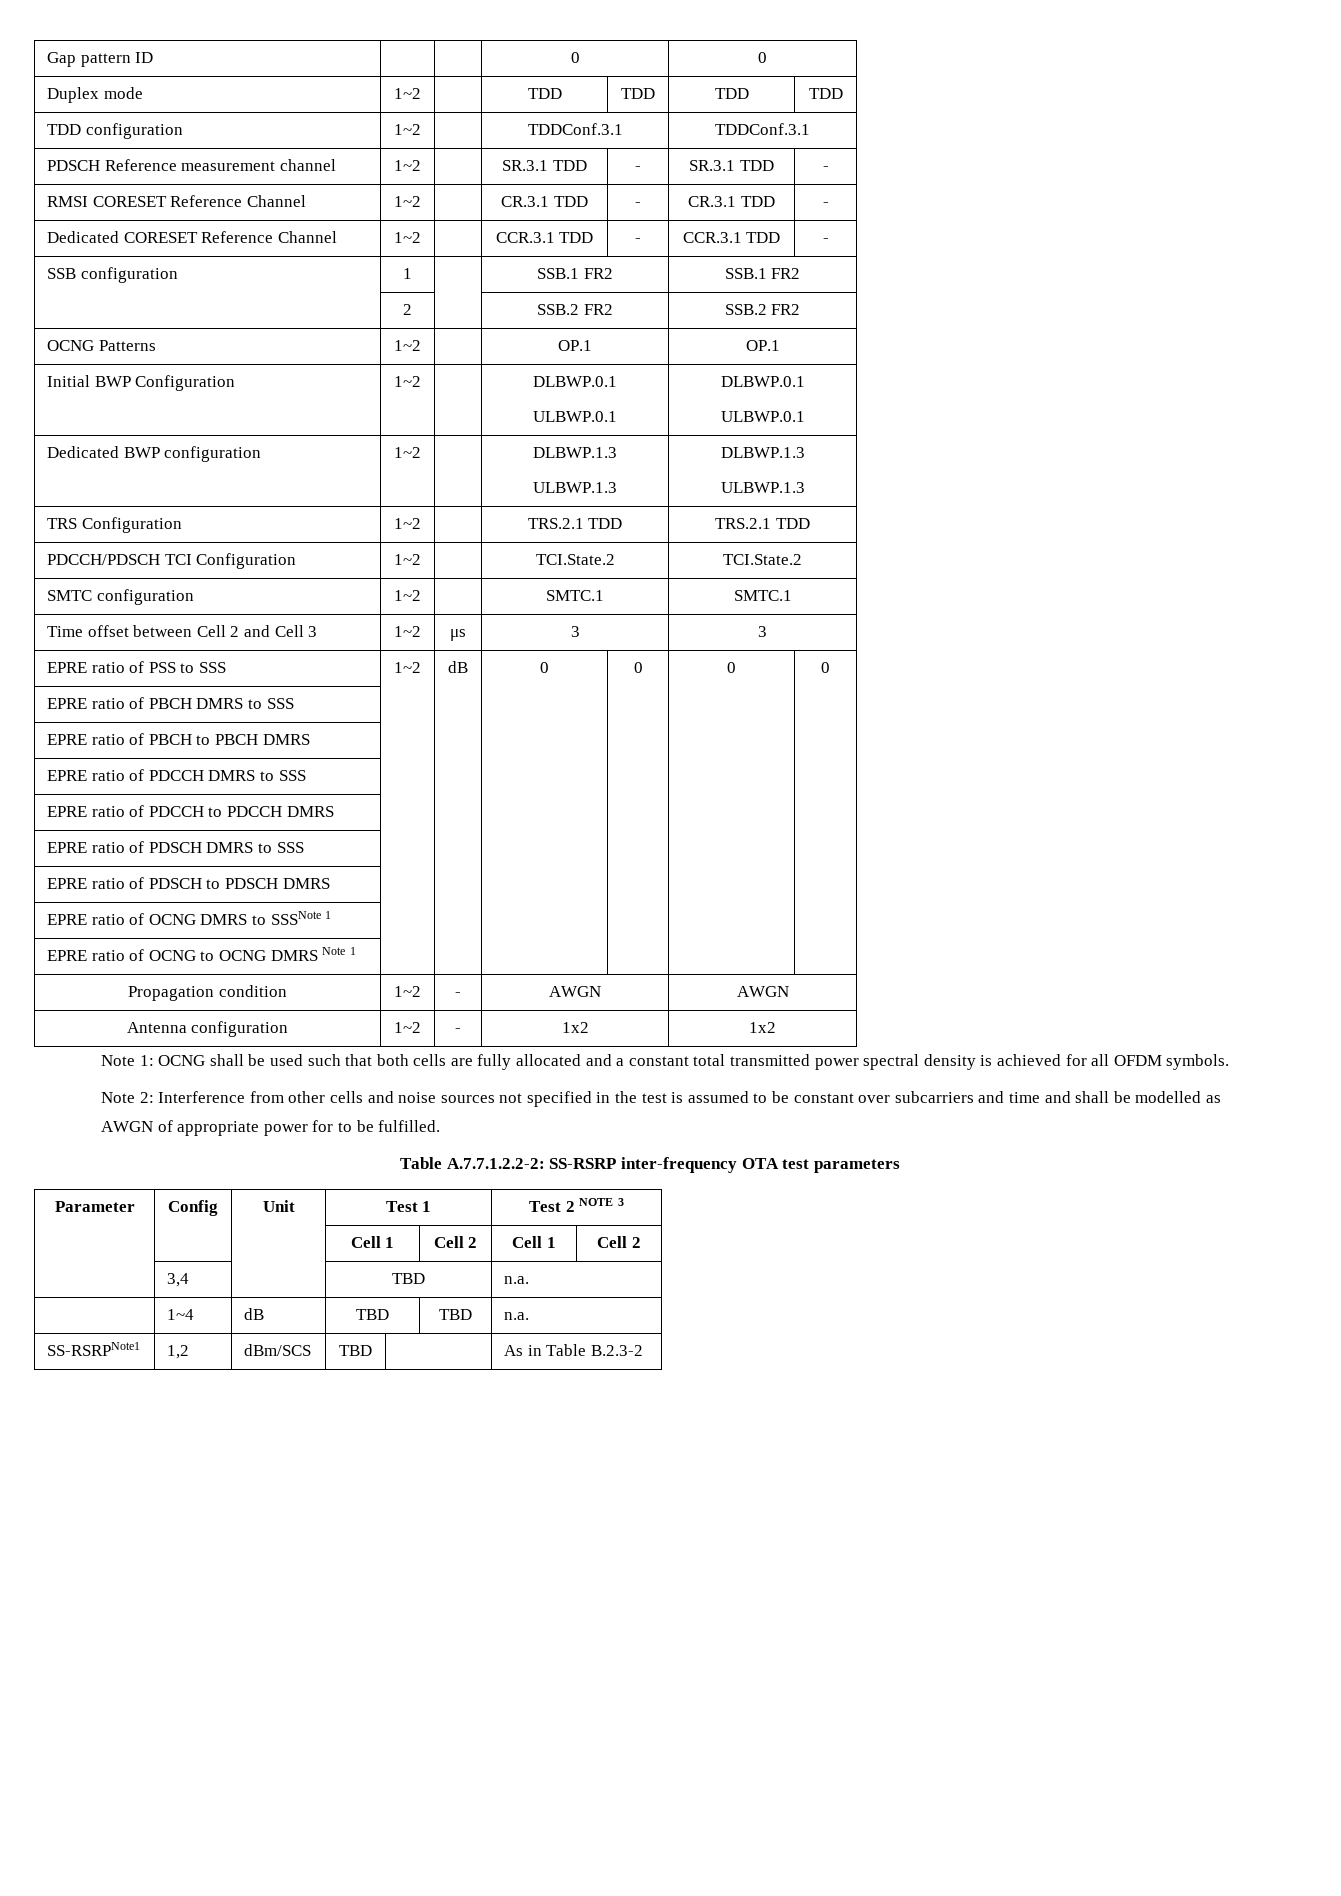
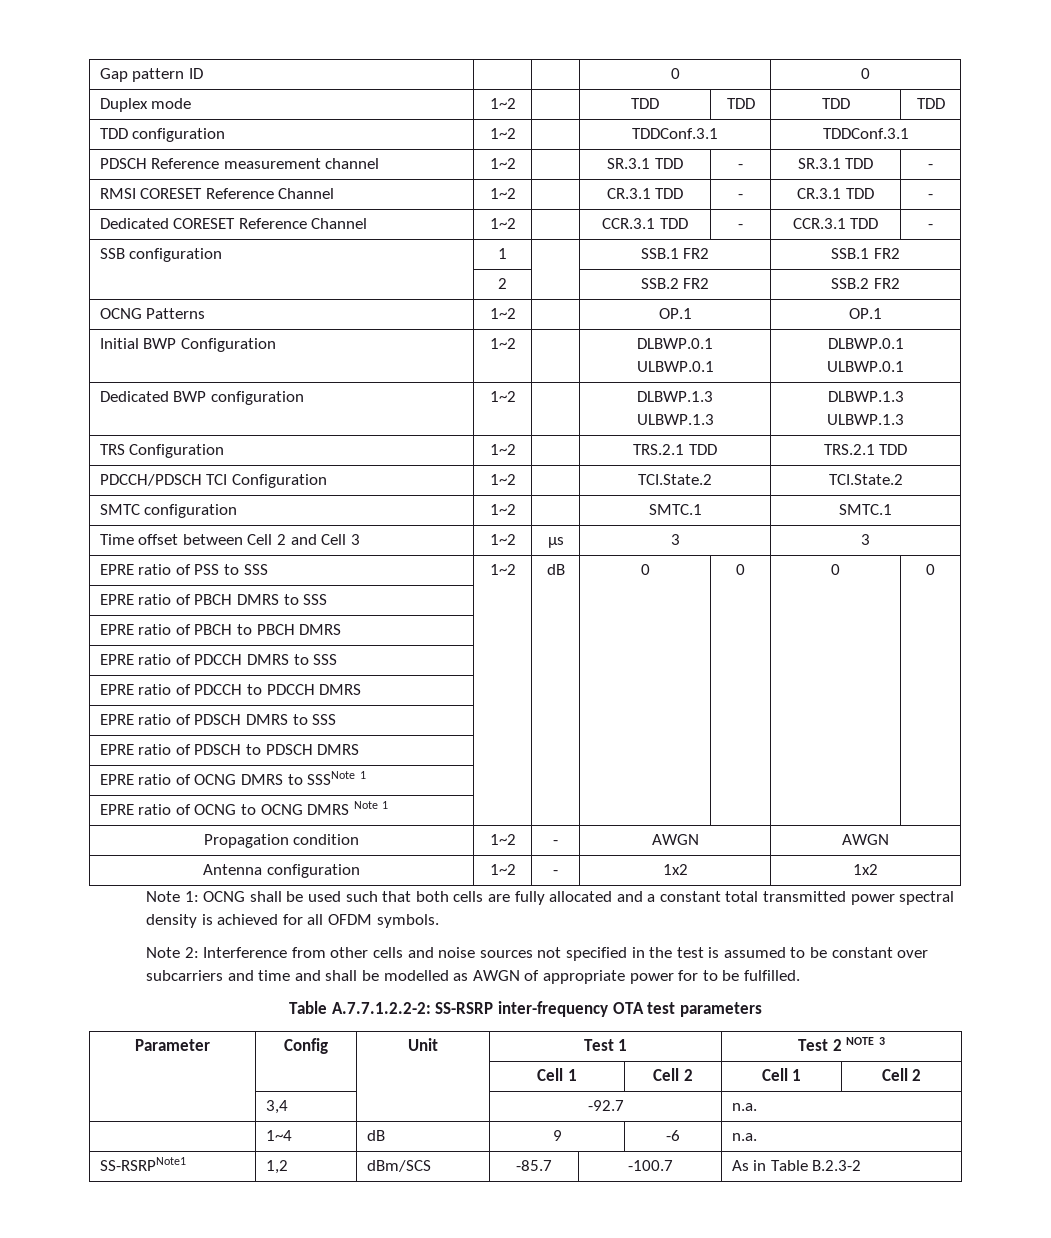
- | 3,4 | | TBD | n.a.
+ | 3,4 | | -92.7 | n.a.
- | 1~4 | dB | TBD | TBD | n.a.
+ | 1~4 | dB | 9 | -6 | n.a.
- SS-RSRPNote1 | 1,2 | dBm/SCS | TBD | | As in Table B.2.3-2
+ SS-RSRPNote1 | 1,2 | dBm/SCS | -85.7 | -100.7 | As in Table B.2.3-2

